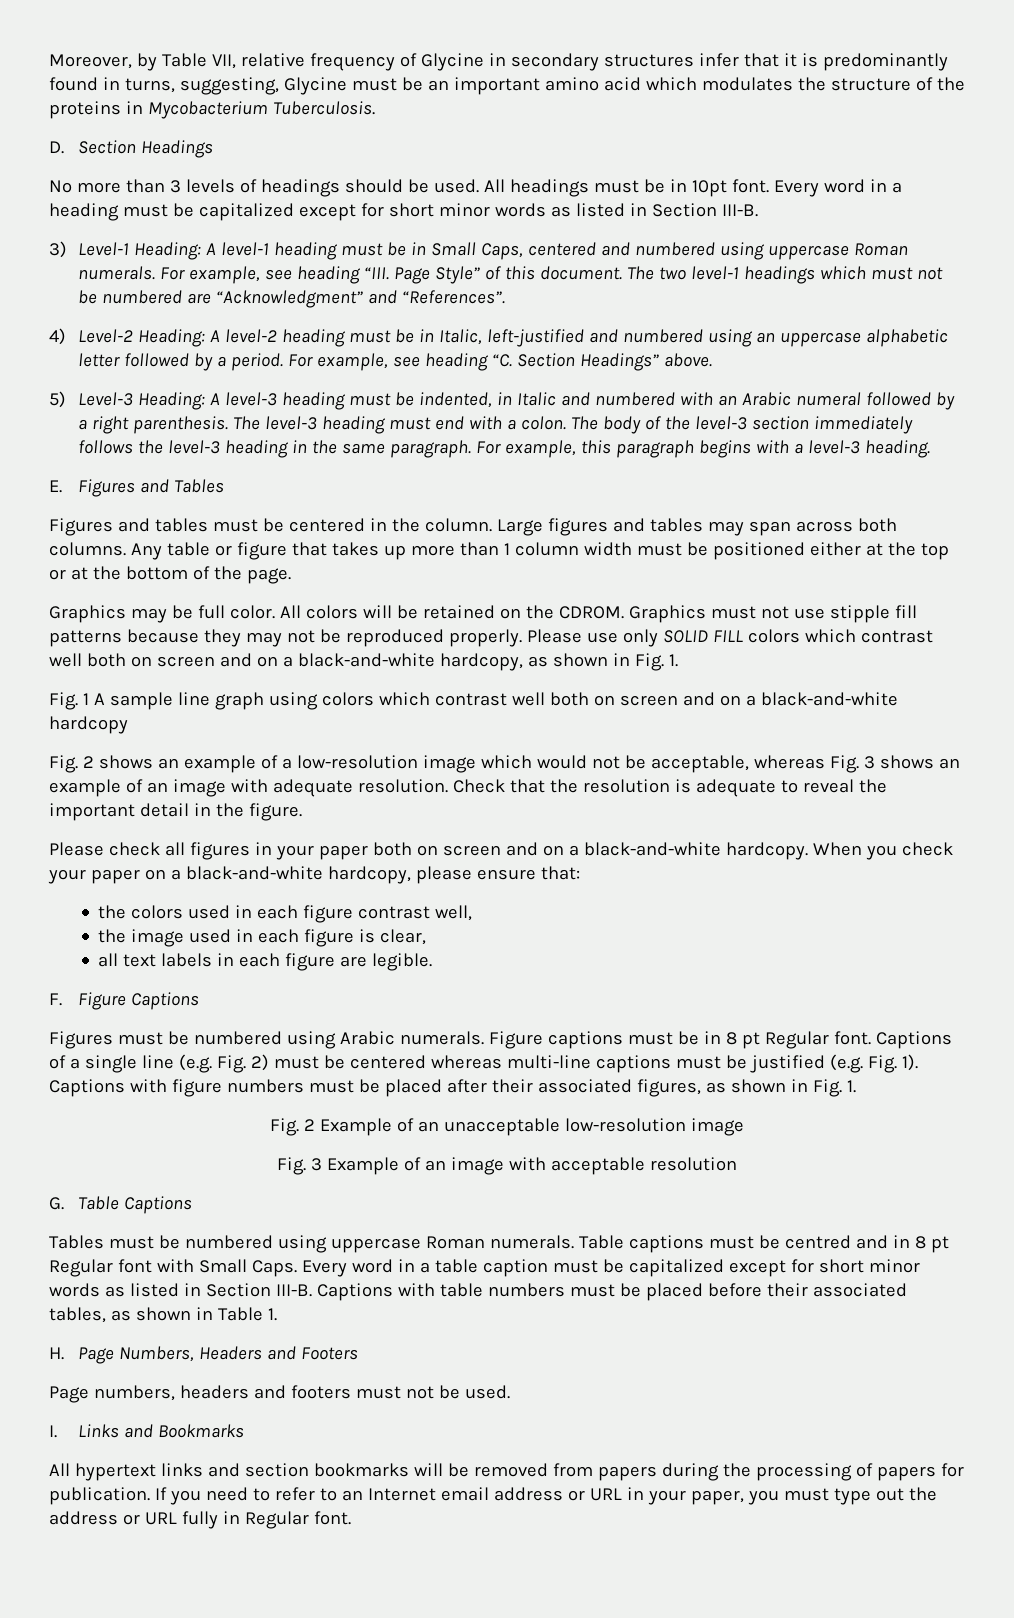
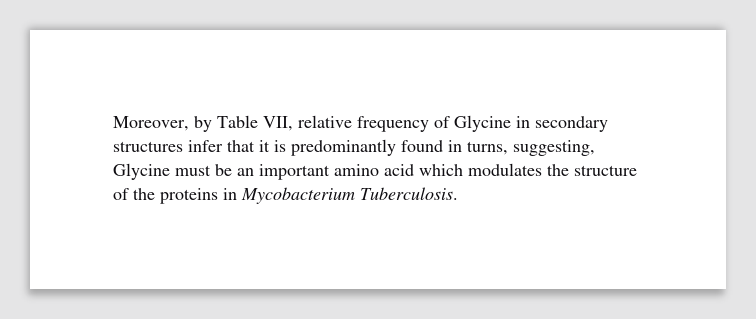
- D. Section Headings
- No more than 3 levels of headings should be used. All headings must be in 10pt font. Every word in a heading must be capitalized except for short minor words as listed in Section III-B.
- 3) Level-1 Heading: A level-1 heading must be in Small Caps, centered and numbered using uppercase Roman numerals. For example, see heading “III. Page Style” of this document. The two level-1 headings which must not be numbered are “Acknowledgment” and “References”.
- 4) Level-2 Heading: A level-2 heading must be in Italic, left-justified and numbered using an uppercase alphabetic letter followed by a period. For example, see heading “C. Section Headings” above.
- 5) Level-3 Heading: A level-3 heading must be indented, in Italic and numbered with an Arabic numeral followed by a right parenthesis. The level-3 heading must end with a colon. The body of the level-3 section immediately follows the level-3 heading in the same paragraph. For example, this paragraph begins with a level-3 heading.
- E. Figures and Tables
- Figures and tables must be centered in the column. Large figures and tables may span across both columns. Any table or figure that takes up more than 1 column width must be positioned either at the top or at the bottom of the page.
- Graphics may be full color. All colors will be retained on the CDROM. Graphics must not use stipple fill patterns because they may not be reproduced properly. Please use only SOLID FILL colors which contrast well both on screen and on a black-and-white hardcopy, as shown in Fig. 1.
- Fig. 1 A sample line graph using colors which contrast well both on screen and on a black-and-white hardcopy
- Fig. 2 shows an example of a low-resolution image which would not be acceptable, whereas Fig. 3 shows an example of an image with adequate resolution. Check that the resolution is adequate to reveal the important detail in the figure.
- Please check all figures in your paper both on screen and on a black-and-white hardcopy. When you check your paper on a black-and-white hardcopy, please ensure that:
- the colors used in each figure contrast well,
- the image used in each figure is clear,
- all text labels in each figure are legible.
- F. Figure Captions
- Figures must be numbered using Arabic numerals. Figure captions must be in 8 pt Regular font. Captions of a single line (e.g. Fig. 2) must be centered whereas multi-line captions must be justified (e.g. Fig. 1). Captions with figure numbers must be placed after their associated figures, as shown in Fig. 1.
- Fig. 2 Example of an unacceptable low-resolution image
- Fig. 3 Example of an image with acceptable resolution
- G. Table Captions
- Tables must be numbered using uppercase Roman numerals. Table captions must be centred and in 8 pt Regular font with Small Caps. Every word in a table caption must be capitalized except for short minor words as listed in Section III-B. Captions with table numbers must be placed before their associated tables, as shown in Table 1.
- H. Page Numbers, Headers and Footers
- Page numbers, headers and footers must not be used.
- I. Links and Bookmarks
- All hypertext links and section bookmarks will be removed from papers during the processing of papers for publication. If you need to refer to an Internet email address or URL in your paper, you must type out the address or URL fully in Regular font.

